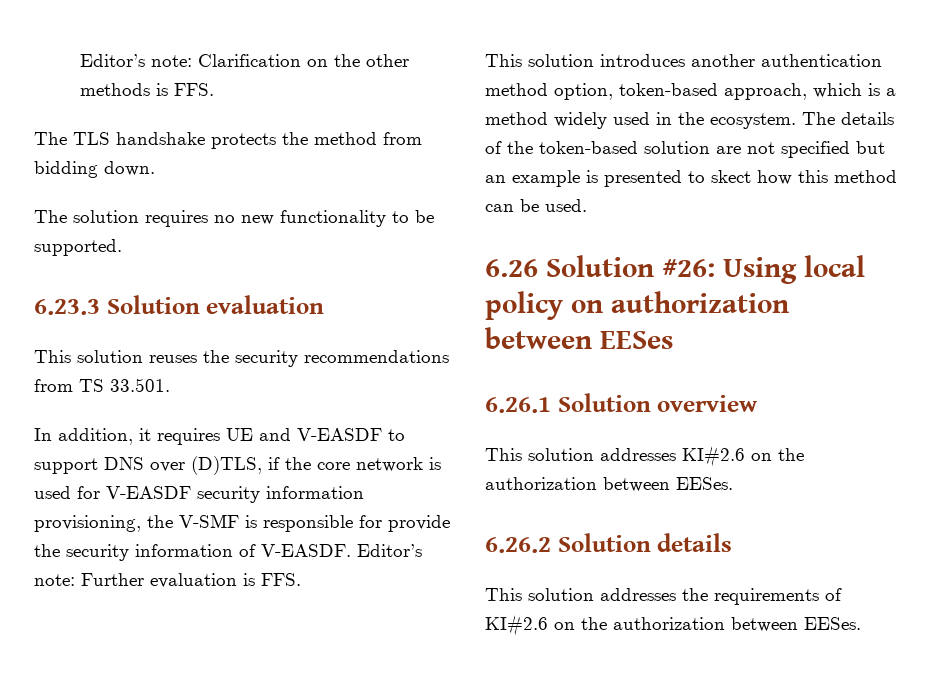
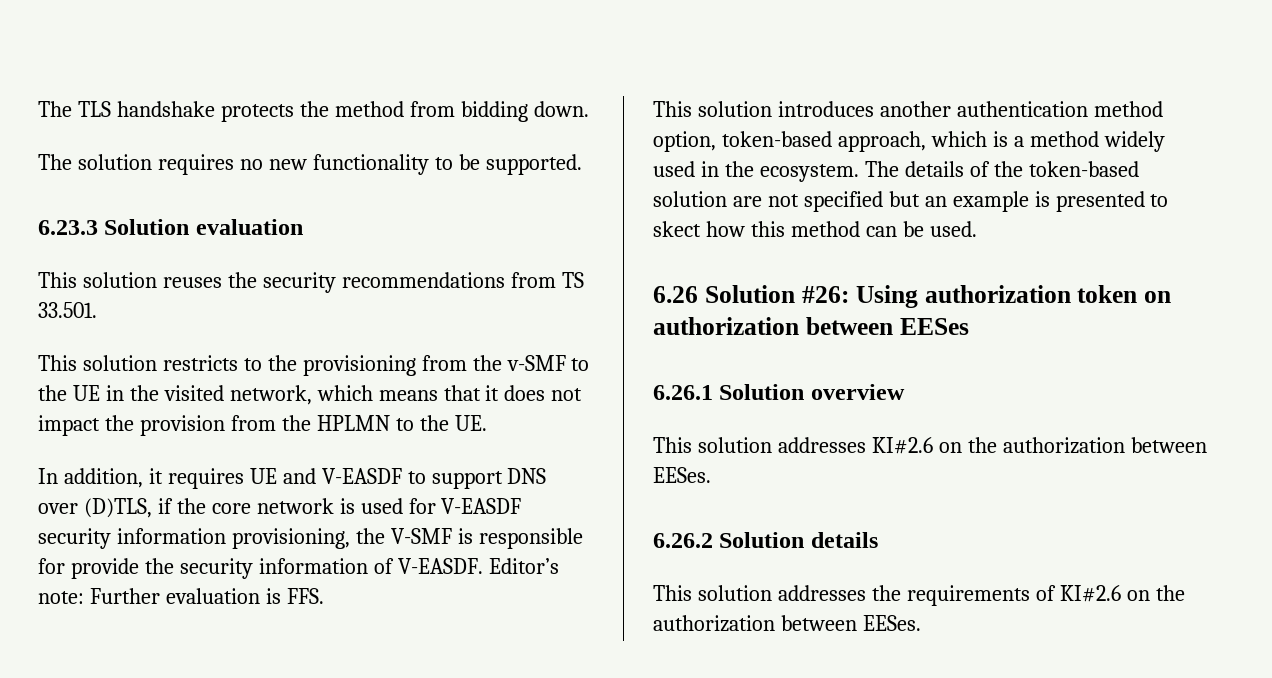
- Editor’s note: Clarification on the other methods is FFS.
+ This solution restricts to the provisioning from the v-SMF to the UE in the visited network, which means that it does not impact the provision from the HPLMN to the UE.
- 6.26 Solution #26: Using local policy on authorization between EESes
+ 6.26 Solution #26: Using authorization token on authorization between EESes

